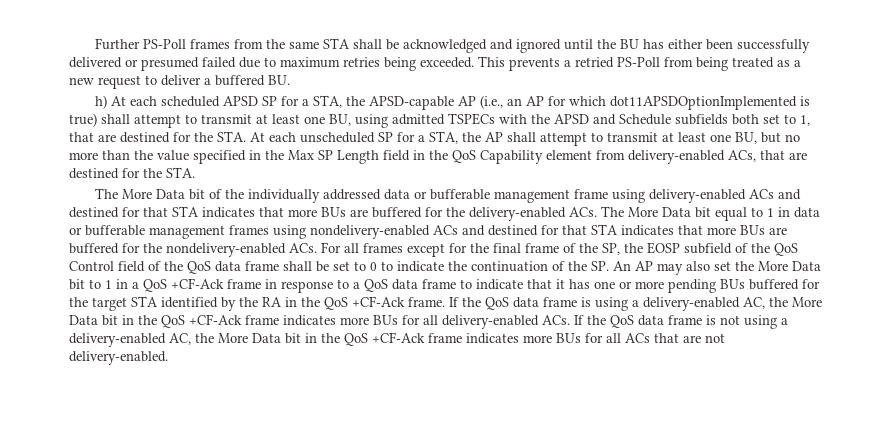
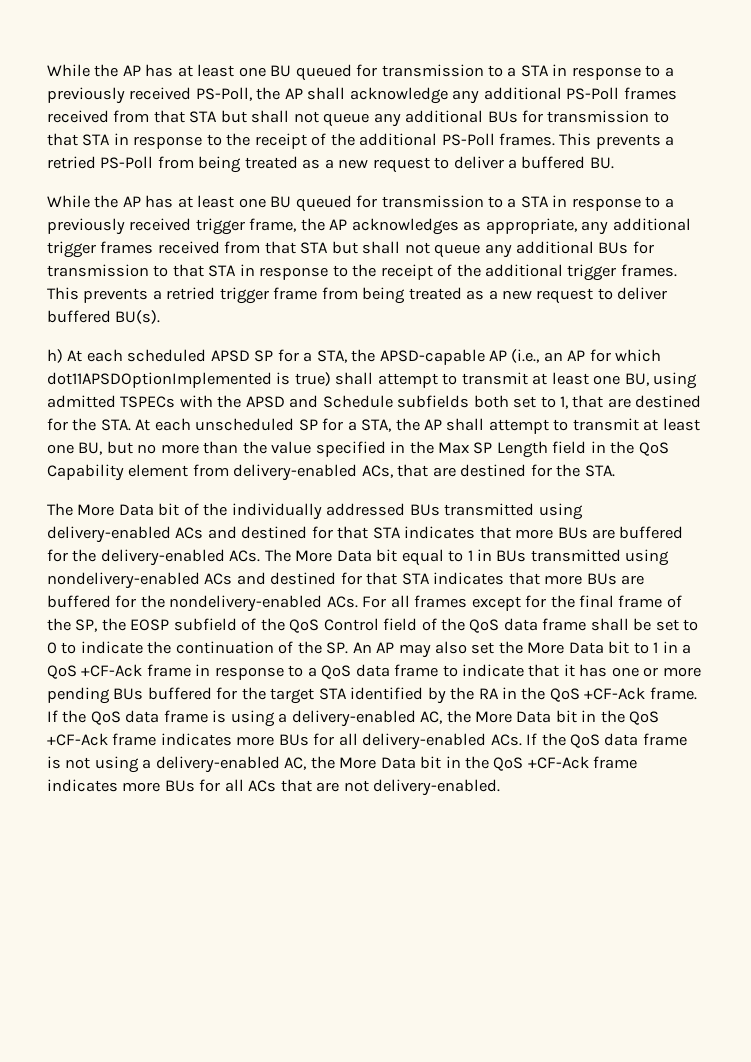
- Further PS-Poll frames from the same STA shall be acknowledged and ignored until the BU has either been successfully delivered or presumed failed due to maximum retries being exceeded.
+ While the AP has at least one BU queued for transmission to a STA in response to a previously received PS-Poll, the AP shall acknowledge any additional PS-Poll frames received from that STA but shall not queue any additional BUs for transmission to that STA in response to the receipt of the additional PS-Poll frames.
+ While the AP has at least one BU queued for transmission to a STA in response to a previously received trigger frame, the AP acknowledges as appropriate, any additional trigger frames received from that STA but shall not queue any additional BUs for transmission to that STA in response to the receipt of the additional trigger frames. This prevents a retried trigger frame from being treated as a new request to deliver buffered BU(s).
- The More Data bit of the individually addressed data or bufferable management frame using delivery-enabled ACs and destined for that STA indicates that more BUs are buffered for the delivery-enabled ACs. The More Data bit equal to 1 in data or bufferable management frames using nondelivery-enabled ACs and destined for that STA indicates that more BUs are buffered for the nondelivery-enabled ACs. For all frames except for the final frame of the SP, the EOSP subfield of the QoS Control field of the QoS data frame shall be set to 0 to indicate the continuation of the SP. An AP may also set the More Data bit to 1 in a QoS +CF-Ack frame in response to a QoS data frame to indicate that it has one or more pending BUs buffered for the target STA identified by the RA in the QoS +CF-Ack frame.
+ The More Data bit of the individually addressed BUs transmitted using delivery-enabled ACs and destined for that STA indicates that more BUs are buffered for the delivery-enabled ACs. The More Data bit equal to 1 in BUs transmitted using nondelivery-enabled ACs and destined for that STA indicates that more BUs are buffered for the nondelivery-enabled ACs. For all frames except for the final frame of the SP, the EOSP subfield of the QoS Control field of the QoS data frame shall be set to 0 to indicate the continuation of the SP. An AP may also set the More Data bit to 1 in a QoS +CF-Ack frame in response to a QoS data frame to indicate that it has one or more pending BUs buffered for the target STA identified by the RA in the QoS +CF-Ack frame.

